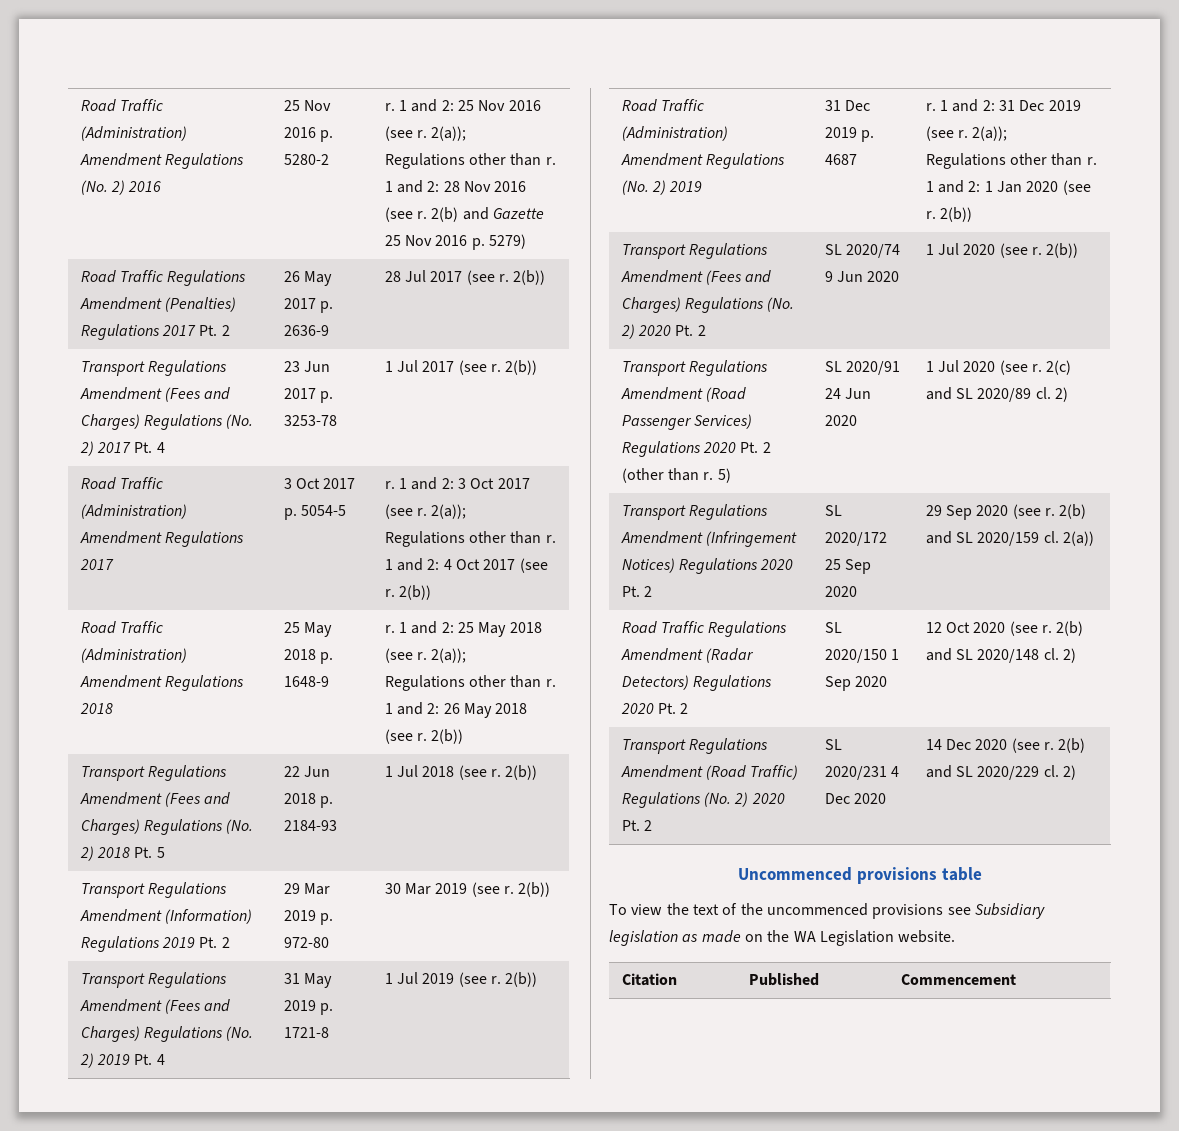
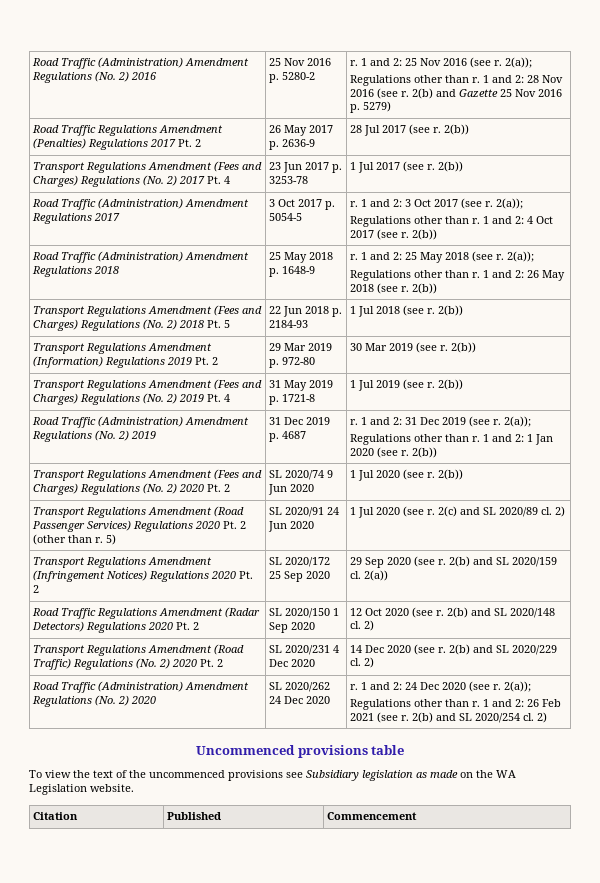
+ Road Traffic (Administration) Amendment Regulations (No. 2) 2020 | SL 2020/262 24 Dec 2020 | r. 1 and 2: 24 Dec 2020 (see r. 2(a));
+ Regulations other than r. 1 and 2: 26 Feb 2021 (see r. 2(b) and SL 2020/254 cl. 2)

